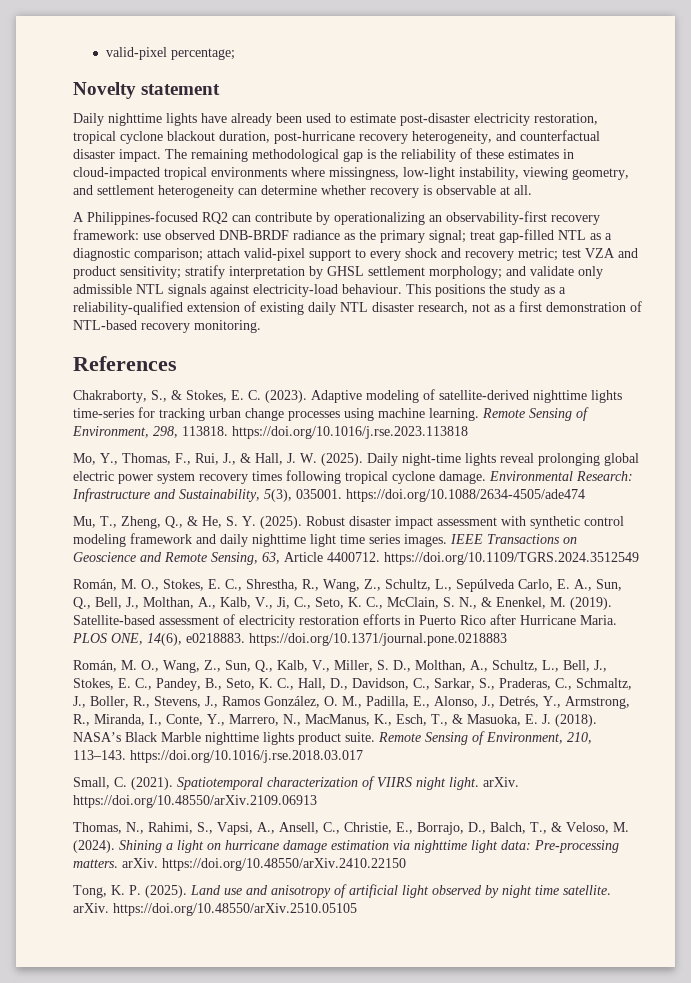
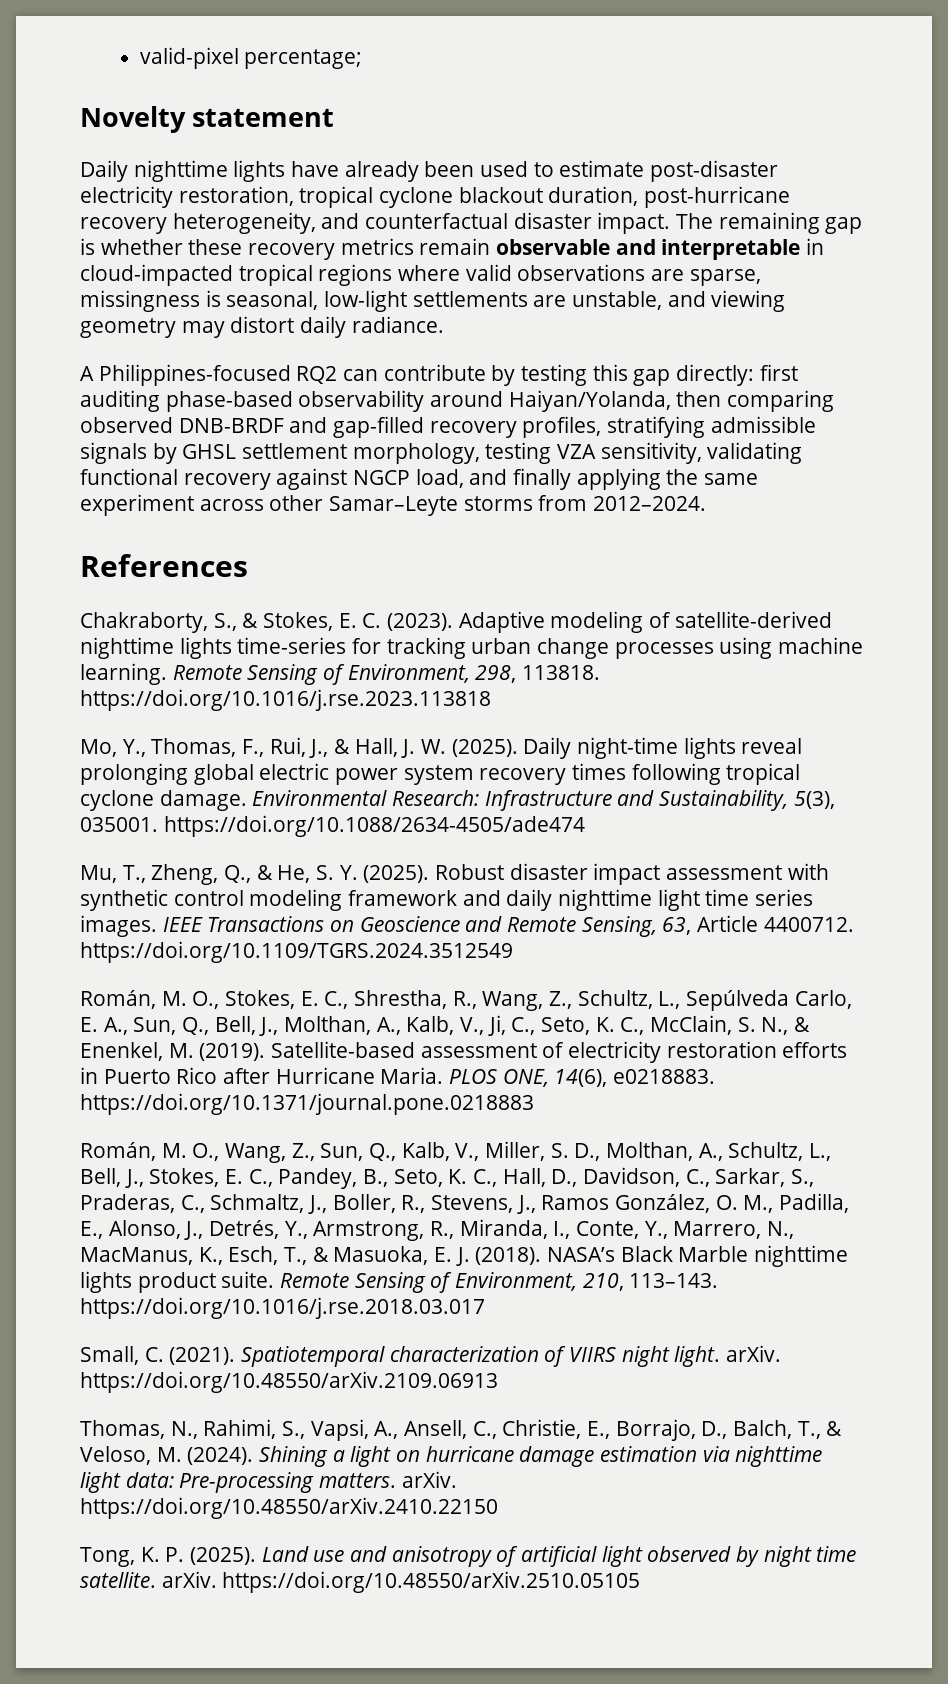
- The remaining methodological gap is the reliability of these estimates in cloud-impacted tropical environments where missingness, low-light instability, viewing geometry, and settlement heterogeneity can determine whether recovery is observable at all.
+ The remaining gap is whether these recovery metrics remain observable and interpretable in cloud-impacted tropical regions where valid observations are sparse, missingness is seasonal, low-light settlements are unstable, and viewing geometry may distort daily radiance.
- A Philippines-focused RQ2 can contribute by operationalizing an observability-first recovery framework: use observed DNB-BRDF radiance as the primary signal; treat gap-filled NTL as a diagnostic comparison; attach valid-pixel support to every shock and recovery metric; test VZA and product sensitivity; stratify interpretation by GHSL settlement morphology; and validate only admissible NTL signals against electricity-load behaviour. This positions the study as a reliability-qualified extension of existing daily NTL disaster research, not as a first demonstration of NTL-based recovery monitoring.
+ A Philippines-focused RQ2 can contribute by testing this gap directly: first auditing phase-based observability around Haiyan/Yolanda, then comparing observed DNB-BRDF and gap-filled recovery profiles, stratifying admissible signals by GHSL settlement morphology, testing VZA sensitivity, validating functional recovery against NGCP load, and finally applying the same experiment across other Samar–Leyte storms from 2012–2024.

